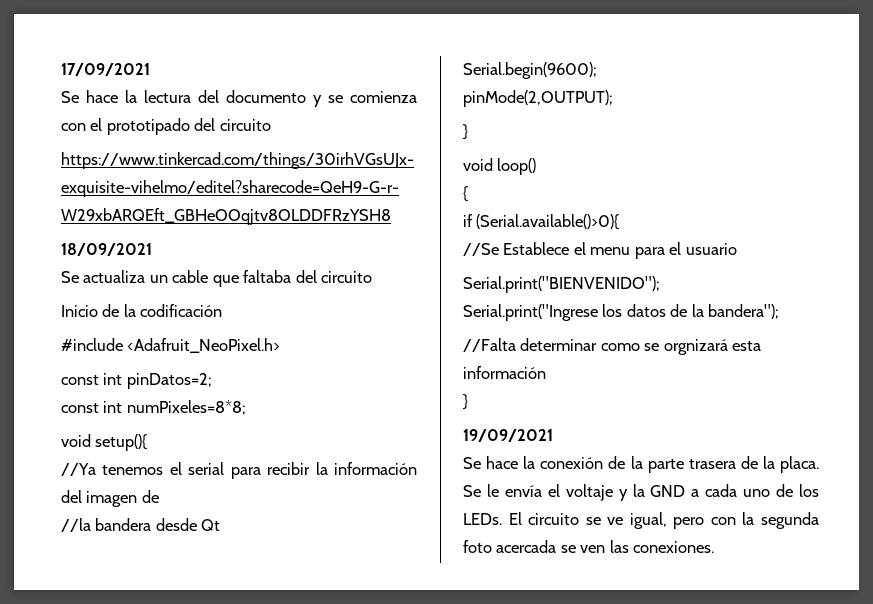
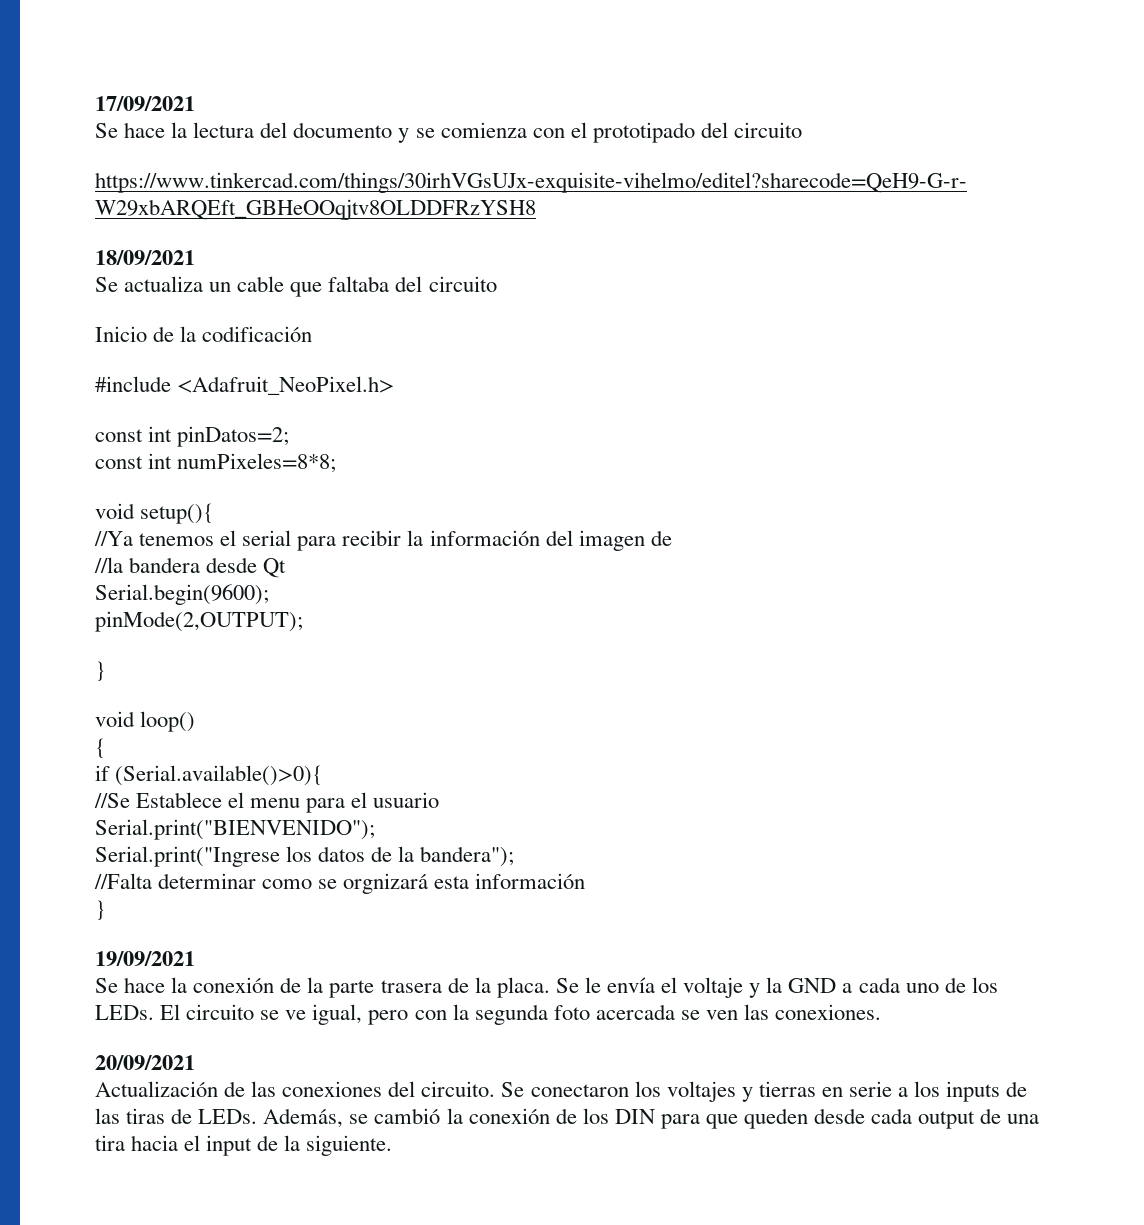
+ 20/09/2021
+ Actualización de las conexiones del circuito. Se conectaron los voltajes y tierras en serie a los inputs de las tiras de LEDs. Además, se cambió la conexión de los DIN para que queden desde cada output de una tira hacia el input de la siguiente.

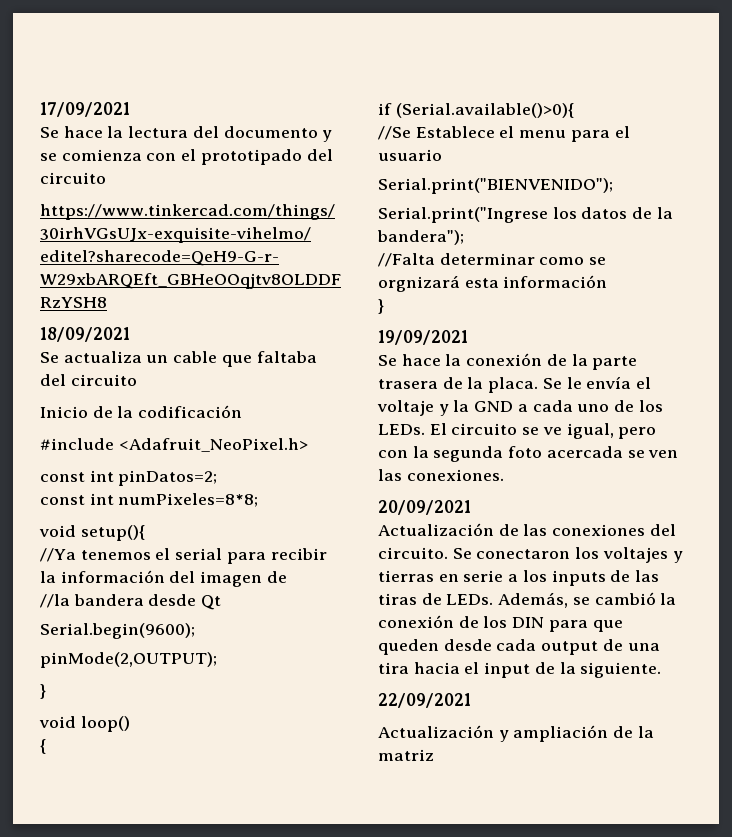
+ 22/09/2021
+ Actualización y ampliación de la matriz

